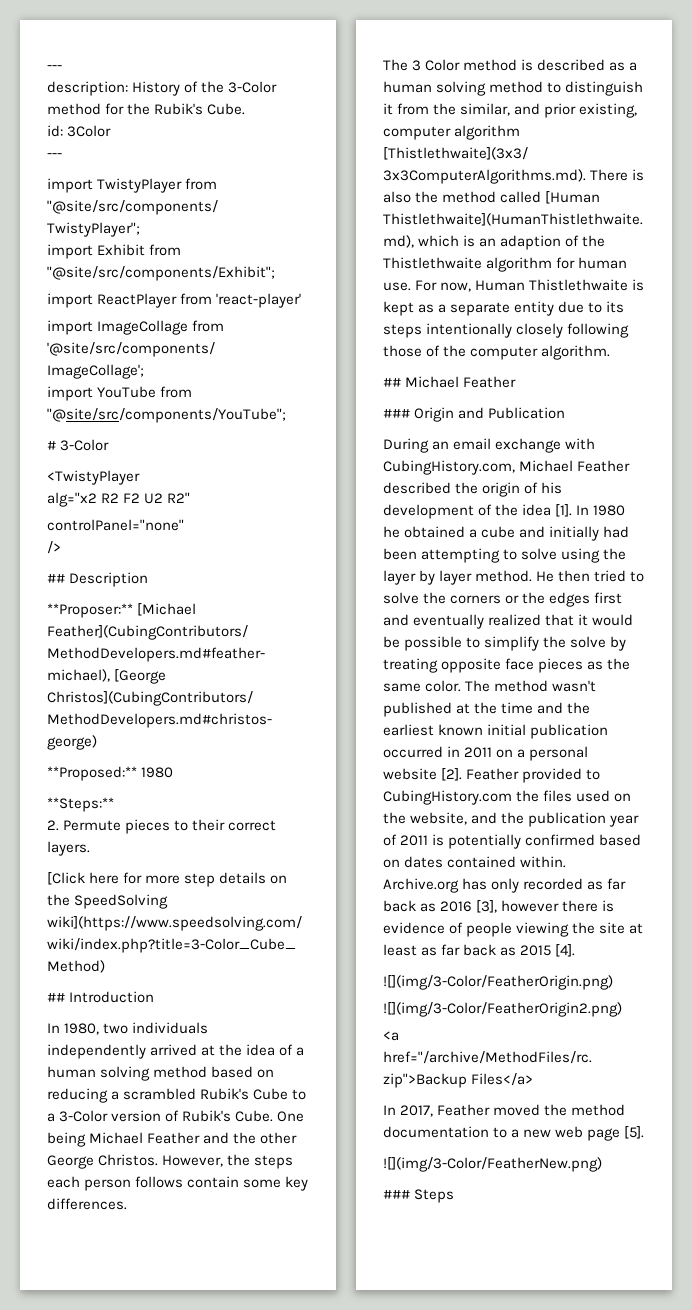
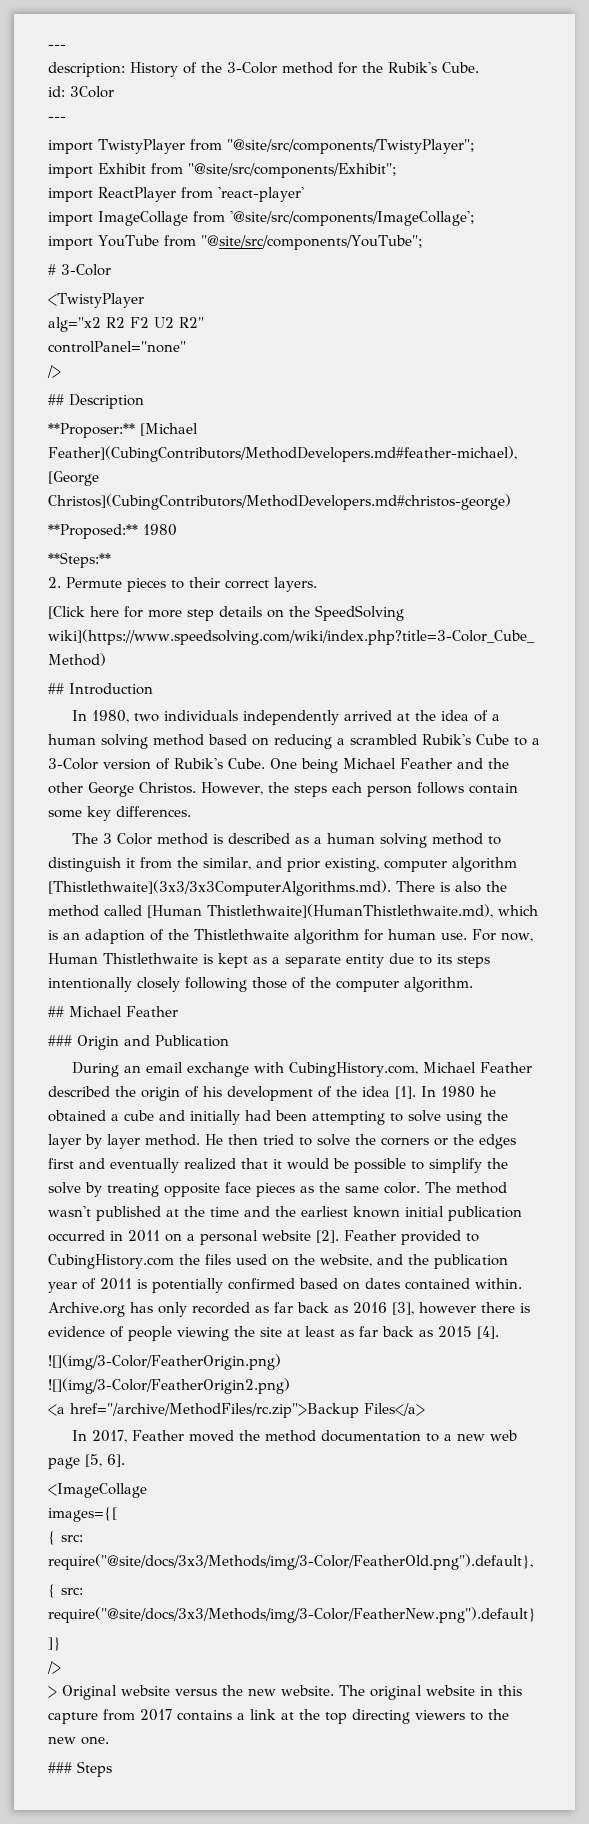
- In 2017, Feather moved the method documentation to a new web page [5].
- ![](img/3-Color/FeatherNew.png)
+ In 2017, Feather moved the method documentation to a new web page [5, 6].
+ <ImageCollage
+ images={[
+ { src: require("@site/docs/3x3/Methods/img/3-Color/FeatherOld.png").default},
+ { src: require("@site/docs/3x3/Methods/img/3-Color/FeatherNew.png").default}
+ ]}
+ />
+ > Original website versus the new website. The original website in this capture from 2017 contains a link at the top directing viewers to the new one.

